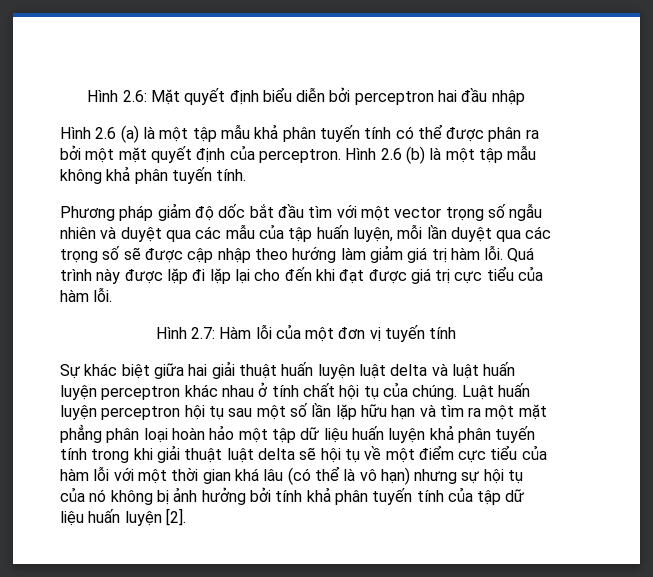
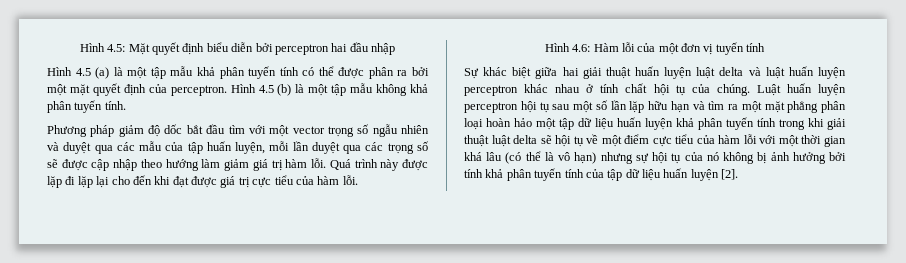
- Hình 2.6: Mặt quyết định biểu diễn bởi perceptron hai đầu nhập
+ Hình 4.5: Mặt quyết định biểu diễn bởi perceptron hai đầu nhập
- Hình 2.6 (a) là một tập mẫu khả phân tuyến tính có thể được phân ra bởi một mặt quyết định của perceptron.
+ Hình 4.5 (a) là một tập mẫu khả phân tuyến tính có thể được phân ra bởi một mặt quyết định của perceptron.
- Hình 2.6 (b) là một tập mẫu không khả phân tuyến tính.
+ Hình 4.5 (b) là một tập mẫu không khả phân tuyến tính.
- Hình 2.7: Hàm lỗi của một đơn vị tuyến tính
+ Hình 4.6: Hàm lỗi của một đơn vị tuyến tính

